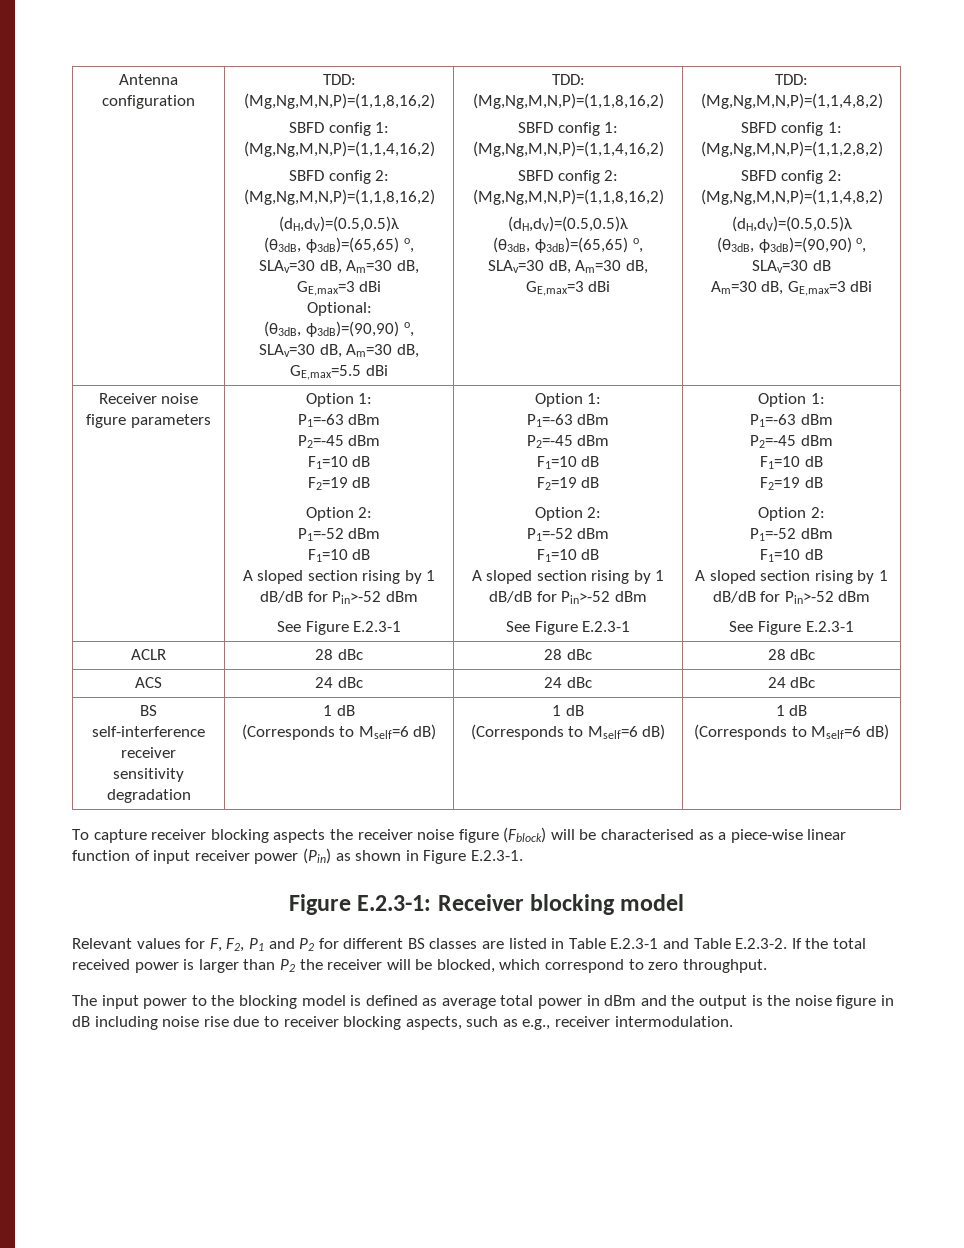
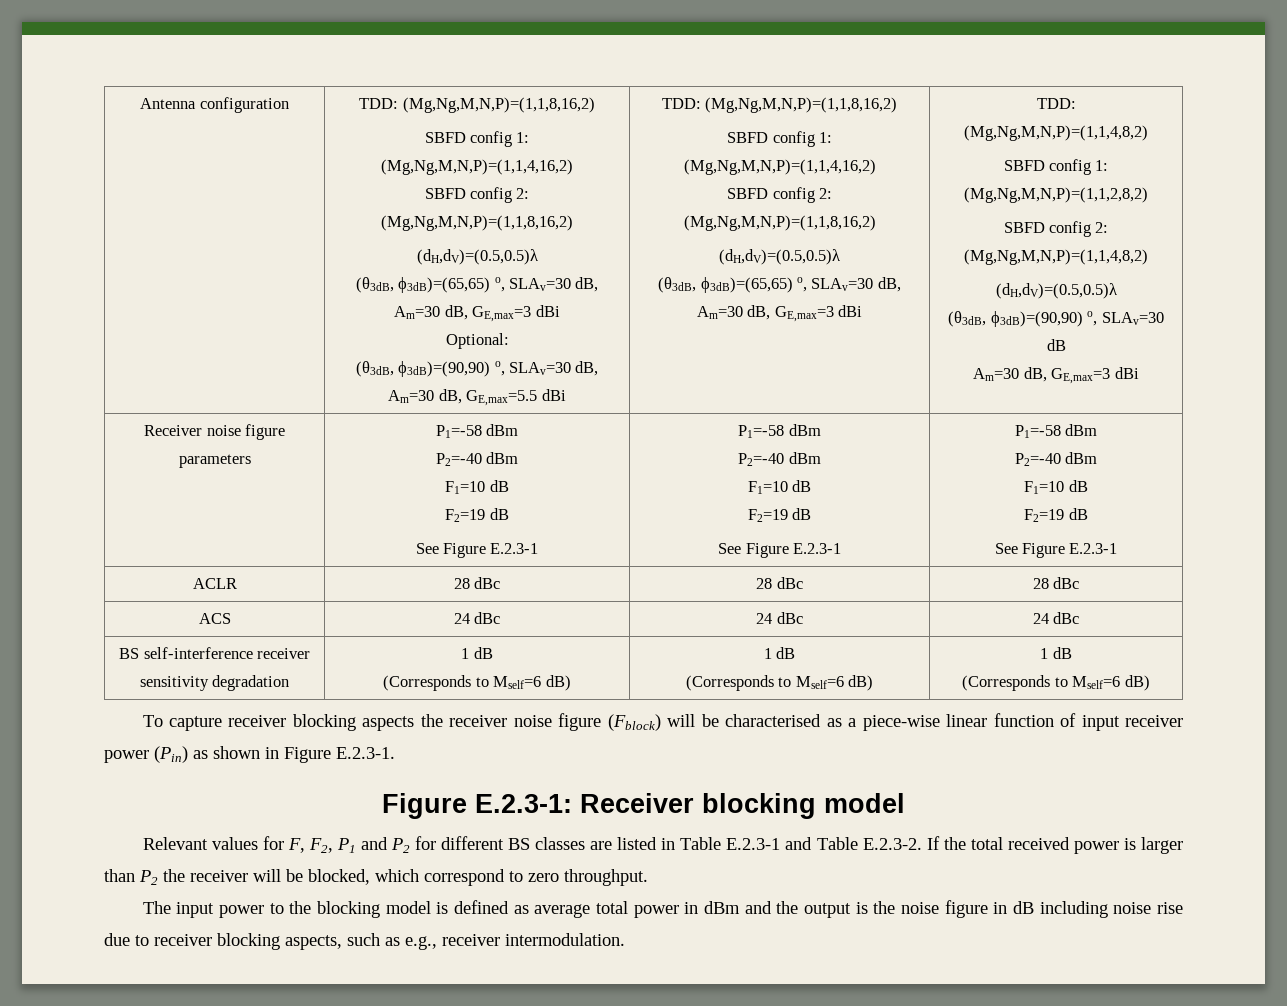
- Receiver noise figure parameters | Option 1:
- P1=-63 dBm
- P2=-45 dBm
+ Receiver noise figure parameters | P1=-58 dBm
+ P2=-40 dBm
  F1=10 dB
  F2=19 dB
- Option 2:
- P1=-52 dBm
- F1=10 dB
- A sloped section rising by 1 dB/dB for Pin>-52 dBm
- See Figure E.2.3-1 | Option 1:
- P1=-63 dBm
- P2=-45 dBm
+ See Figure E.2.3-1 | P1=-58 dBm
+ P2=-40 dBm
  F1=10 dB
  F2=19 dB
- Option 2:
- P1=-52 dBm
- F1=10 dB
- A sloped section rising by 1 dB/dB for Pin>-52 dBm
- See Figure E.2.3-1 | Option 1:
- P1=-63 dBm
- P2=-45 dBm
+ See Figure E.2.3-1 | P1=-58 dBm
+ P2=-40 dBm
  F1=10 dB
  F2=19 dB
- Option 2:
- P1=-52 dBm
- F1=10 dB
- A sloped section rising by 1 dB/dB for Pin>-52 dBm

